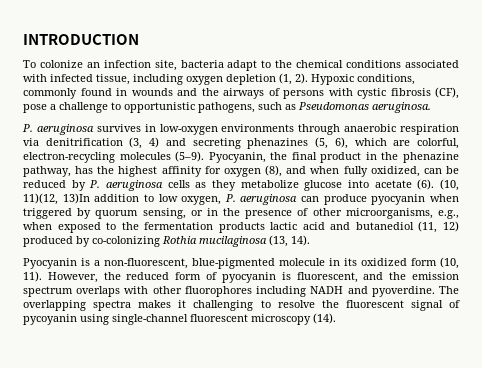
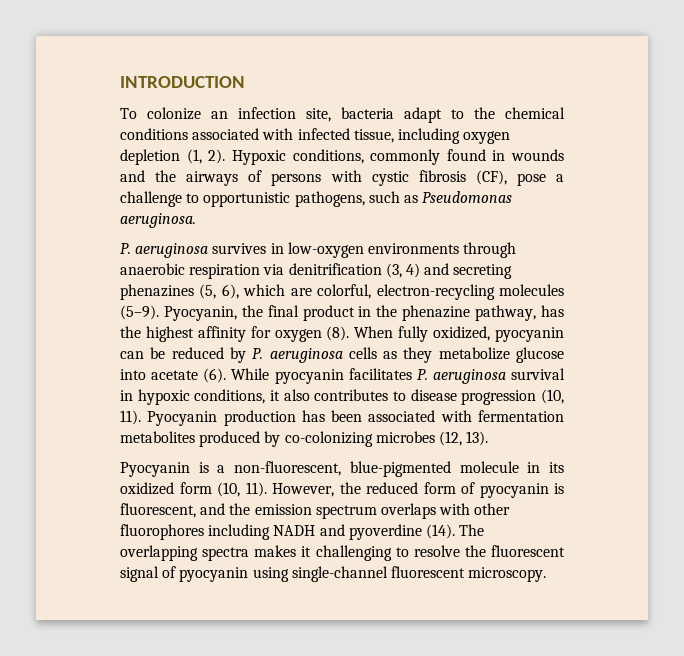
- Pyocyanin, the final product in the phenazine pathway, has the highest affinity for oxygen (8), and when fully oxidized, can be reduced by P. aeruginosa cells as they metabolize glucose into acetate (6).
+ Pyocyanin, the final product in the phenazine pathway, has the highest affinity for oxygen (8). When fully oxidized, pyocyanin can be reduced by P. aeruginosa cells as they metabolize glucose into acetate (6).
- (10, 11)(12, 13)In addition to low oxygen, P. aeruginosa can produce pyocyanin when triggered by quorum sensing, or in the presence of other microorganisms, e.g., when exposed to the fermentation products lactic acid and butanediol (11, 12) produced by co-colonizing Rothia mucilaginosa (13, 14).
+ While pyocyanin facilitates P. aeruginosa survival in hypoxic conditions, it also contributes to disease progression (10, 11). Pyocyanin production has been associated with fermentation metabolites produced by co-colonizing microbes (12, 13).
- However, the reduced form of pyocyanin is fluorescent, and the emission spectrum overlaps with other fluorophores including NADH and pyoverdine.
+ However, the reduced form of pyocyanin is fluorescent, and the emission spectrum overlaps with other fluorophores including NADH and pyoverdine (14).
- The overlapping spectra makes it challenging to resolve the fluorescent signal of pycoyanin using single-channel fluorescent microscopy (14).
+ The overlapping spectra makes it challenging to resolve the fluorescent signal of pyocyanin using single-channel fluorescent microscopy.

